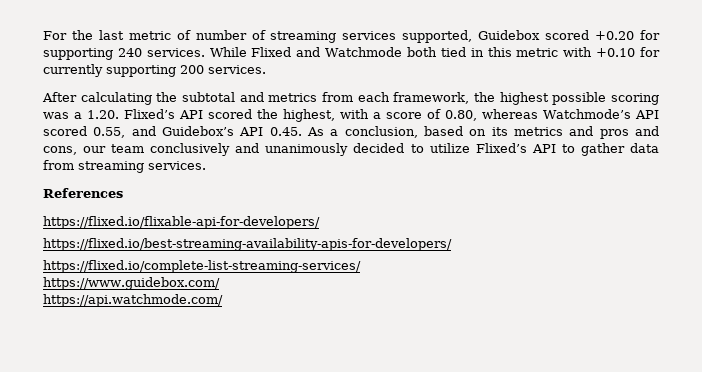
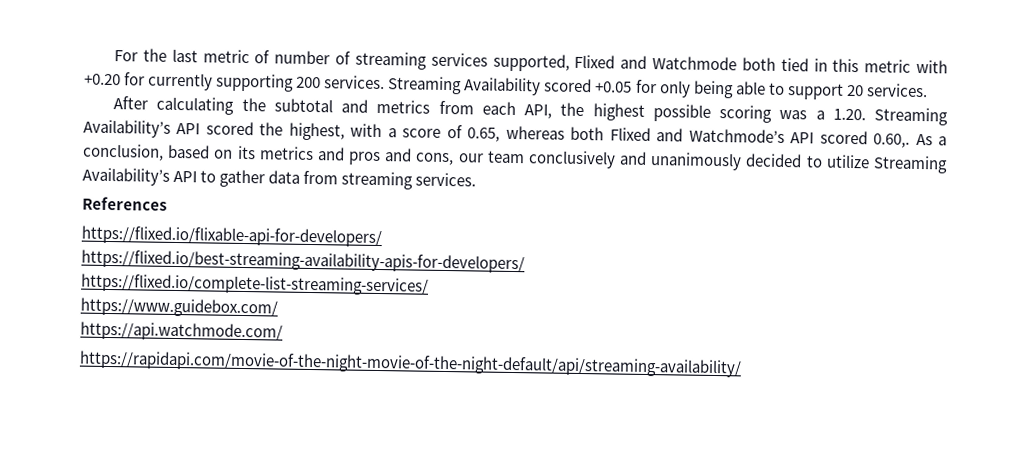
- For the last metric of number of streaming services supported, Guidebox scored +0.20 for supporting 240 services. While Flixed and Watchmode both tied in this metric with +0.10 for currently supporting 200 services.
+ For the last metric of number of streaming services supported, Flixed and Watchmode both tied in this metric with +0.20 for currently supporting 200 services. Streaming Availability scored +0.05 for only being able to support 20 services.
- After calculating the subtotal and metrics from each framework, the highest possible scoring was a 1.20. Flixed’s API scored the highest, with a score of 0.80, whereas Watchmode’s API scored 0.55, and Guidebox’s API 0.45. As a conclusion, based on its metrics and pros and cons, our team conclusively and unanimously decided to utilize Flixed’s API to gather data from streaming services.
+ After calculating the subtotal and metrics from each API, the highest possible scoring was a 1.20. Streaming Availability’s API scored the highest, with a score of 0.65, whereas both Flixed and Watchmode’s API scored 0.60,. As a conclusion, based on its metrics and pros and cons, our team conclusively and unanimously decided to utilize Streaming Availability’s API to gather data from streaming services.
+ https://rapidapi.com/movie-of-the-night-movie-of-the-night-default/api/streaming-availability/

